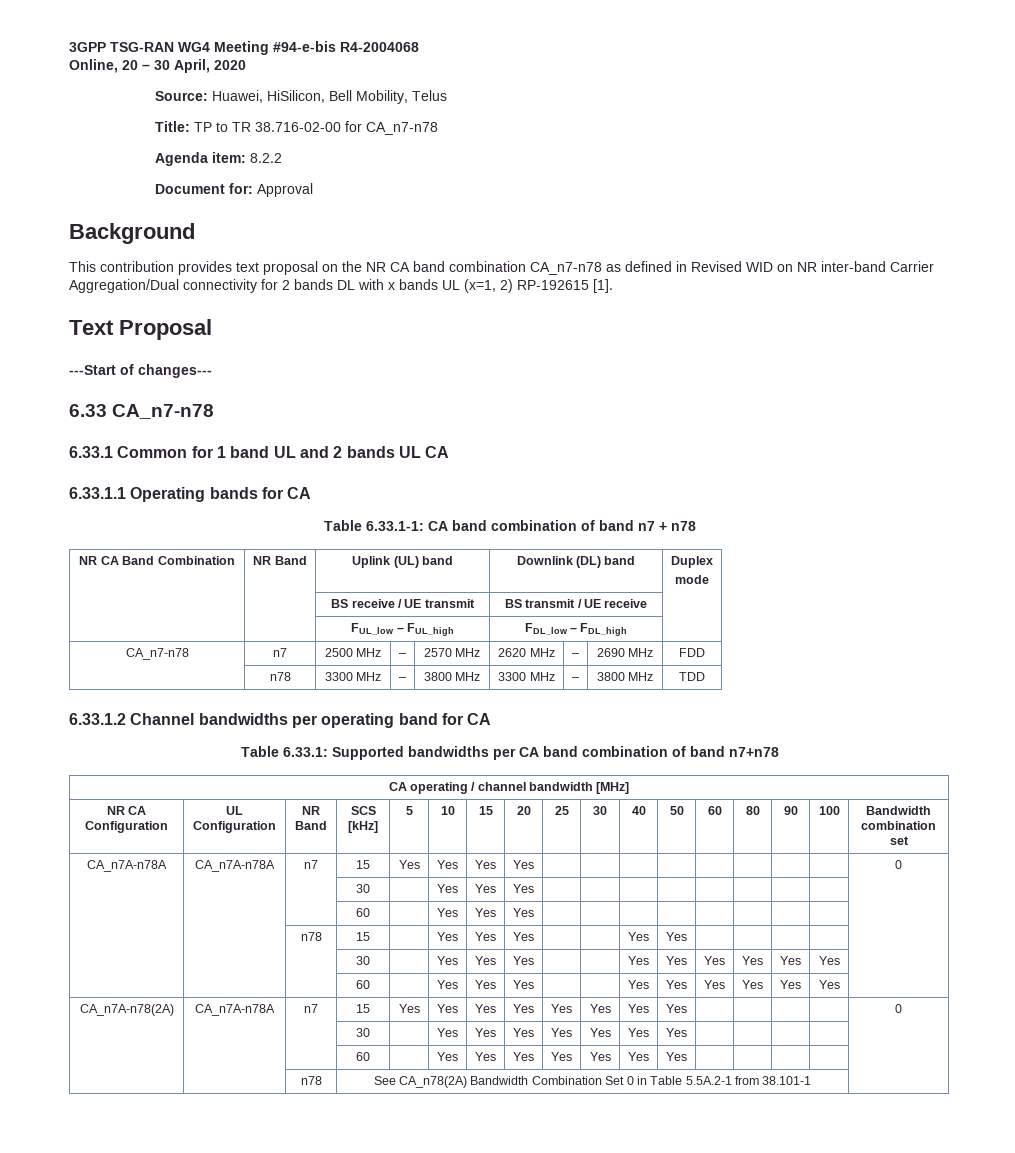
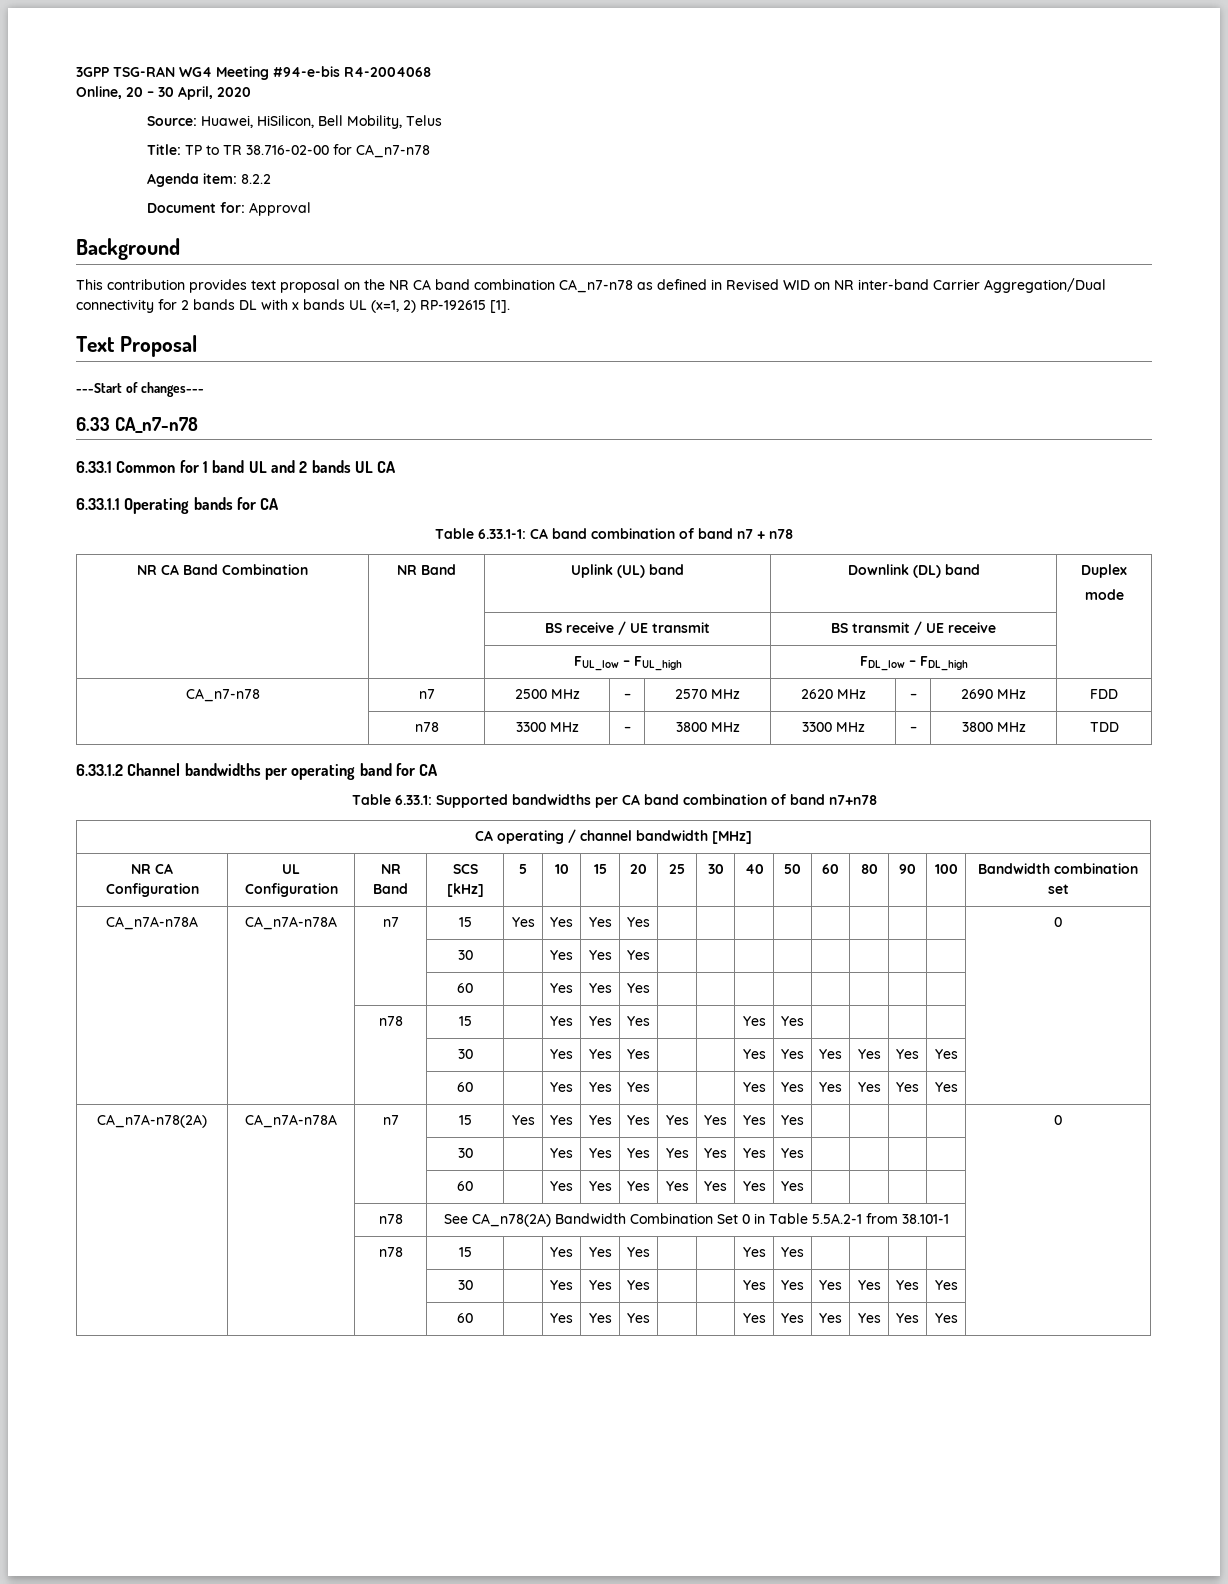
  | | n78 | See CA_n78(2A) Bandwidth Combination Set 0 in Table 5.5A.2-1 from 38.101-1 |
+ | | n78 | 15 | | Yes | Yes | Yes | | | Yes | Yes | | | | |
+ | | | 30 | | Yes | Yes | Yes | | | Yes | Yes | Yes | Yes | Yes | Yes |
+ | | | 60 | | Yes | Yes | Yes | | | Yes | Yes | Yes | Yes | Yes | Yes |

